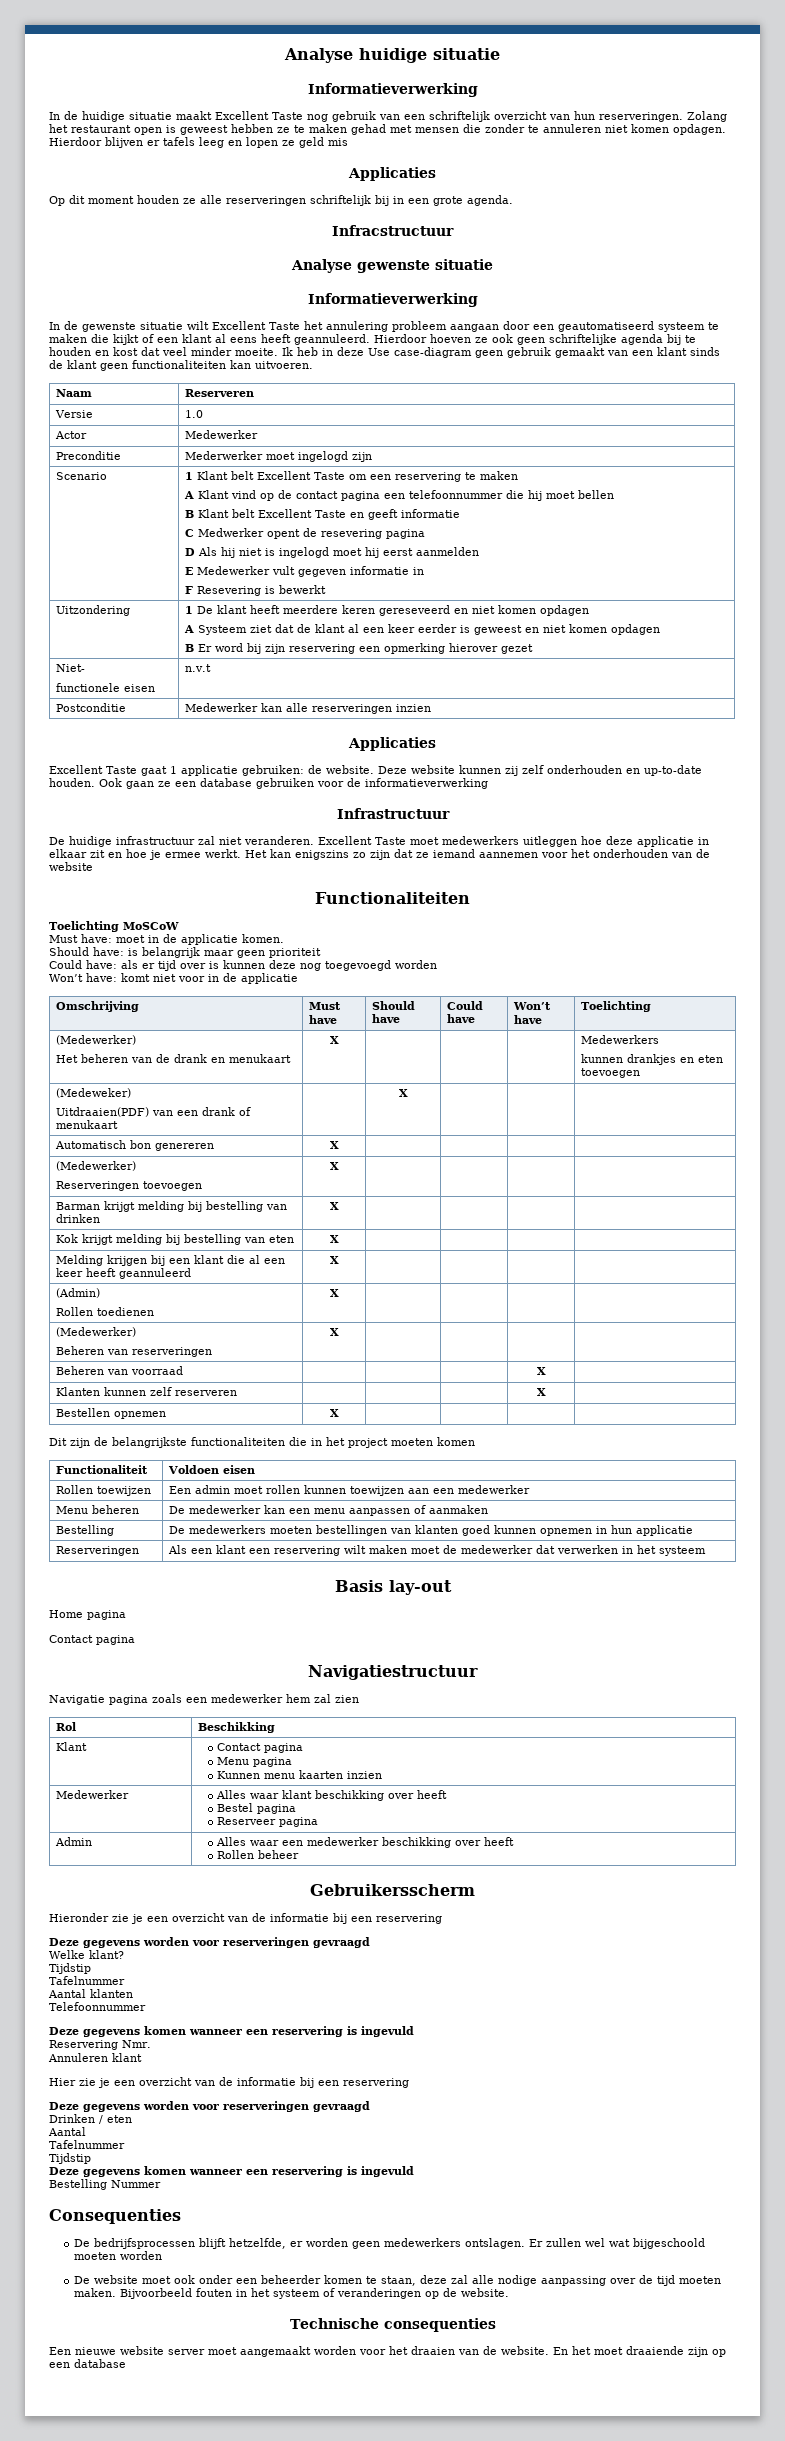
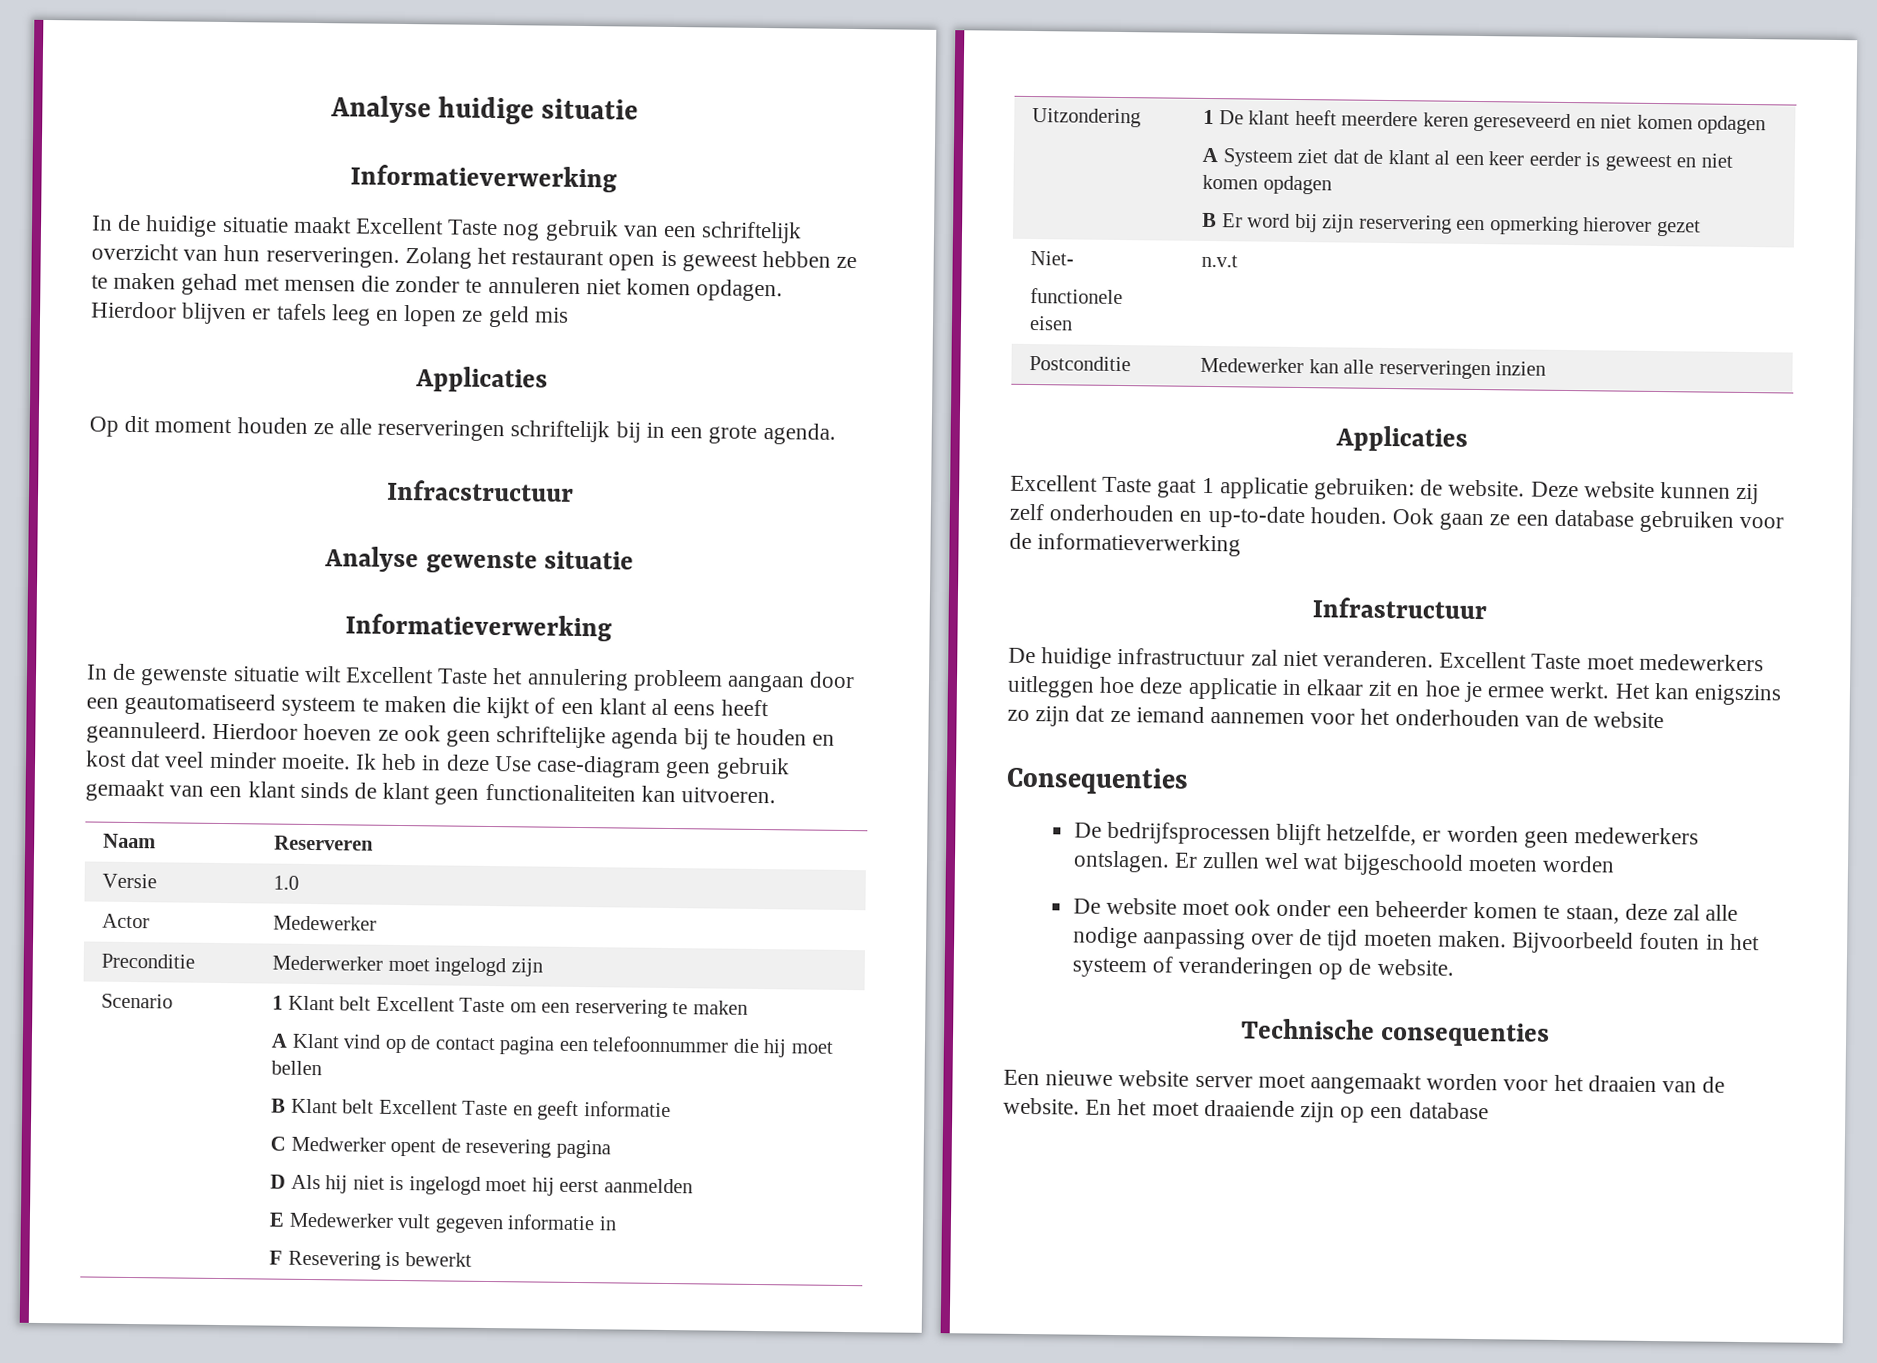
- Functionaliteiten
- Toelichting MoSCoW
- Must have: moet in de applicatie komen.
- Should have: is belangrijk maar geen prioriteit
- Could have: als er tijd over is kunnen deze nog toegevoegd worden
- Won’t have: komt niet voor in de applicatie
- Omschrijving | Must have | Should have | Could have | Won’t have | Toelichting
- (Medewerker)
- Het beheren van de drank en menukaart | X | | | | Medewerkers
- kunnen drankjes en eten toevoegen
- (Medeweker)
- Uitdraaien(PDF) van een drank of menukaart | | X | | |
- Automatisch bon genereren | X | | | |
- (Medewerker)
- Reserveringen toevoegen | X | | | |
- Barman krijgt melding bij bestelling van drinken | X | | | |
- Kok krijgt melding bij bestelling van eten | X | | | |
- Melding krijgen bij een klant die al een keer heeft geannuleerd | X | | | |
- (Admin)
- Rollen toedienen | X | | | |
- (Medewerker)
- Beheren van reserveringen | X | | | |
- Beheren van voorraad | | | | X |
- Klanten kunnen zelf reserveren | | | | X |
- Bestellen opnemen | X | | | |
- Dit zijn de belangrijkste functionaliteiten die in het project moeten komen
- Functionaliteit | Voldoen eisen
- Rollen toewijzen | Een admin moet rollen kunnen toewijzen aan een medewerker
- Menu beheren | De medewerker kan een menu aanpassen of aanmaken
- Bestelling | De medewerkers moeten bestellingen van klanten goed kunnen opnemen in hun applicatie
- Reserveringen | Als een klant een reservering wilt maken moet de medewerker dat verwerken in het systeem
- Basis lay-out
- Home pagina
- Contact pagina
- Navigatiestructuur
- Navigatie pagina zoals een medewerker hem zal zien
- Rol | Beschikking
- Klant | Contact pagina
- Menu pagina
- Kunnen menu kaarten inzien
- Medewerker | Alles waar klant beschikking over heeft
- Bestel pagina
- Reserveer pagina
- Admin | Alles waar een medewerker beschikking over heeft
- Rollen beheer
- Gebruikersscherm
- Hieronder zie je een overzicht van de informatie bij een reservering
- Deze gegevens worden voor reserveringen gevraagd
- Welke klant?
- Tijdstip
- Tafelnummer
- Aantal klanten
- Telefoonnummer
- Deze gegevens komen wanneer een reservering is ingevuld
- Reservering Nmr.
- Annuleren klant
- Hier zie je een overzicht van de informatie bij een reservering
- Deze gegevens worden voor reserveringen gevraagd
- Drinken / eten
- Aantal
- Tafelnummer
- Tijdstip
- Deze gegevens komen wanneer een reservering is ingevuld
- Bestelling Nummer

